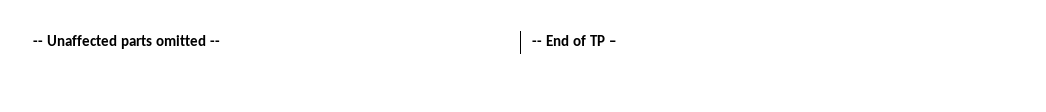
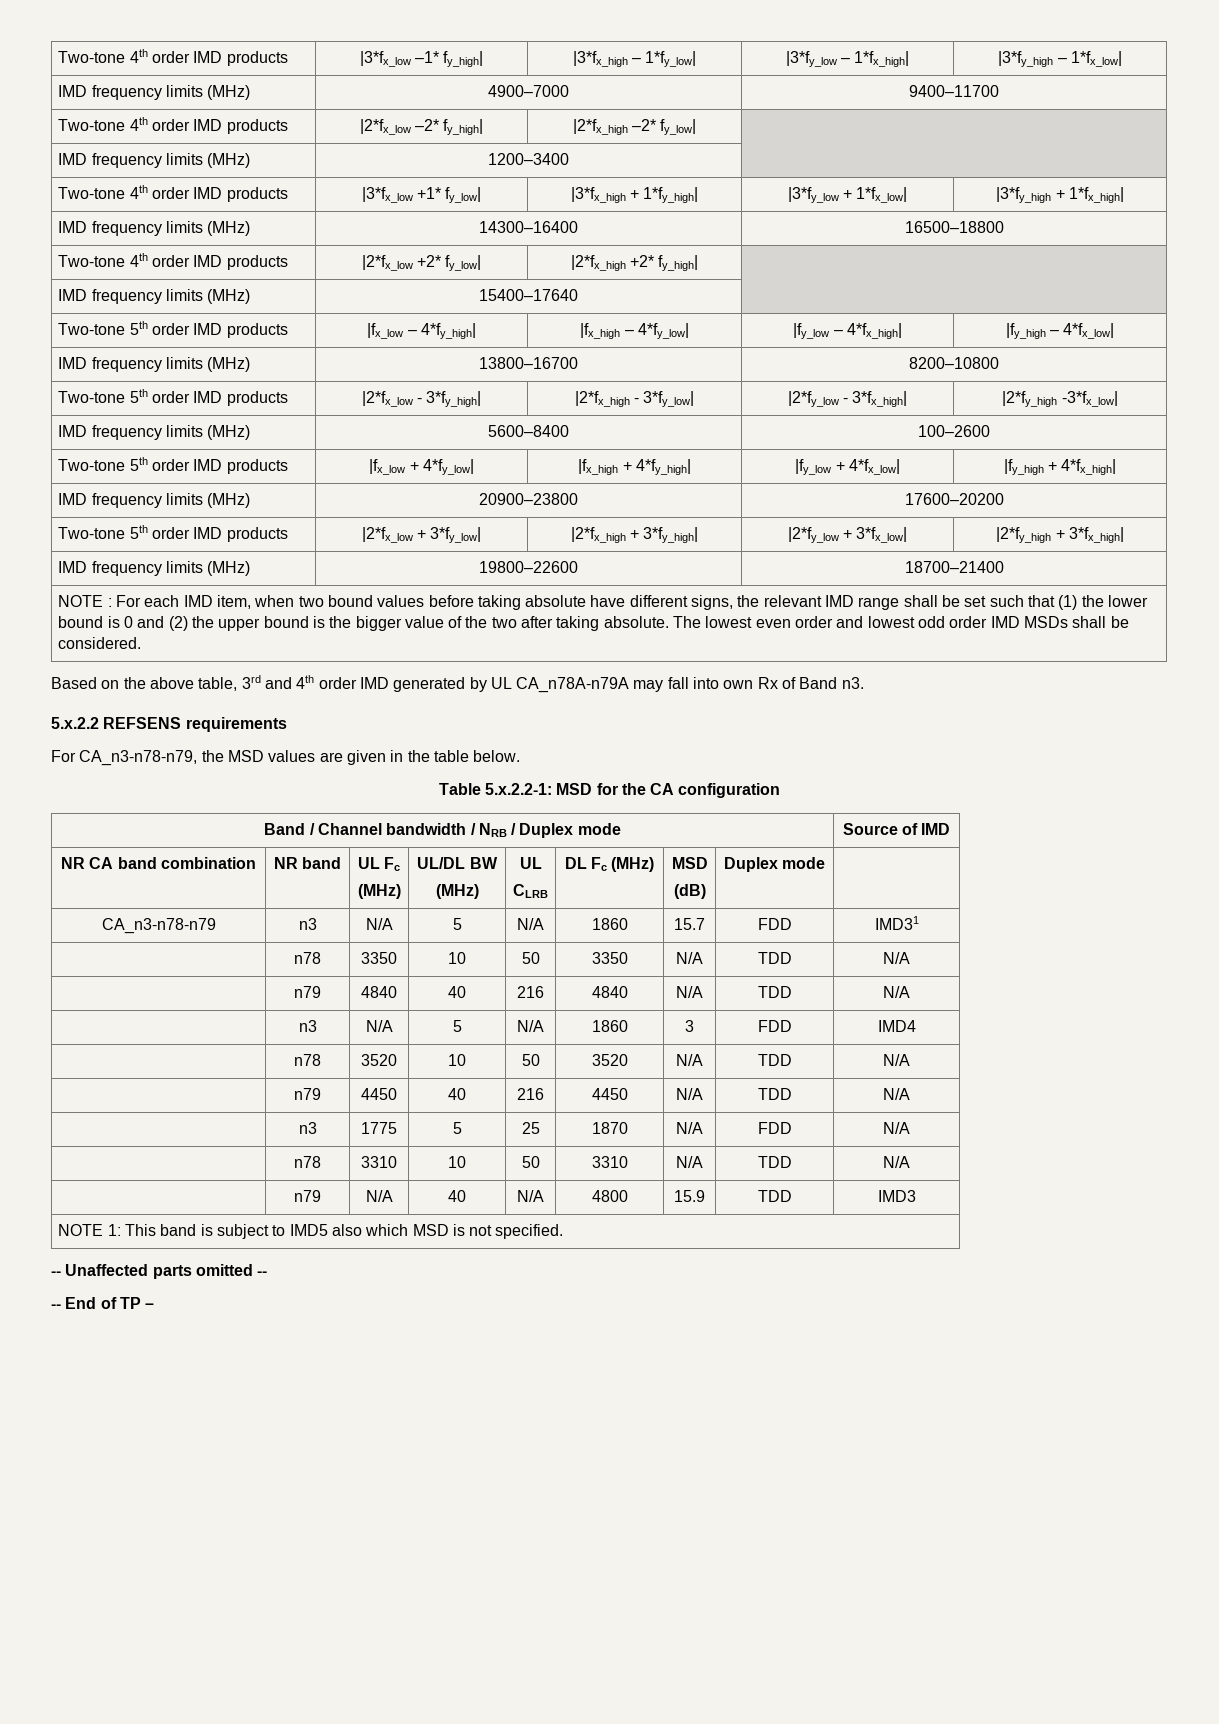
+ Two-tone 4th order IMD products | |3*fx_low –1* fy_high| | |3*fx_high – 1*fy_low| | |3*fy_low – 1*fx_high| | |3*fy_high – 1*fx_low|
+ IMD frequency limits (MHz) | 4900–7000 | 9400–11700
+ Two-tone 4th order IMD products | |2*fx_low –2* fy_high| | |2*fx_high –2* fy_low| |
+ IMD frequency limits (MHz) | 1200–3400 |
+ Two-tone 4th order IMD products | |3*fx_low +1* fy_low| | |3*fx_high + 1*fy_high| | |3*fy_low + 1*fx_low| | |3*fy_high + 1*fx_high|
+ IMD frequency limits (MHz) | 14300–16400 | 16500–18800
+ Two-tone 4th order IMD products | |2*fx_low +2* fy_low| | |2*fx_high +2* fy_high| |
+ IMD frequency limits (MHz) | 15400–17640 |
+ Two-tone 5th order IMD products | |fx_low – 4*fy_high| | |fx_high – 4*fy_low| | |fy_low – 4*fx_high| | |fy_high – 4*fx_low|
+ IMD frequency limits (MHz) | 13800–16700 | 8200–10800
+ Two-tone 5th order IMD products | |2*fx_low - 3*fy_high| | |2*fx_high - 3*fy_low| | |2*fy_low - 3*fx_high| | |2*fy_high -3*fx_low|
+ IMD frequency limits (MHz) | 5600–8400 | 100–2600
+ Two-tone 5th order IMD products | |fx_low + 4*fy_low| | |fx_high + 4*fy_high| | |fy_low + 4*fx_low| | |fy_high + 4*fx_high|
+ IMD frequency limits (MHz) | 20900–23800 | 17600–20200
+ Two-tone 5th order IMD products | |2*fx_low + 3*fy_low| | |2*fx_high + 3*fy_high| | |2*fy_low + 3*fx_low| | |2*fy_high + 3*fx_high|
+ IMD frequency limits (MHz) | 19800–22600 | 18700–21400
+ NOTE : For each IMD item, when two bound values before taking absolute have different signs, the relevant IMD range shall be set such that (1) the lower bound is 0 and (2) the upper bound is the bigger value of the two after taking absolute. The lowest even order and lowest odd order IMD MSDs shall be considered.
+ Based on the above table, 3rd and 4th order IMD generated by UL CA_n78A-n79A may fall into own Rx of Band n3.
+ 5.x.2.2 REFSENS requirements
+ For CA_n3-n78-n79, the MSD values are given in the table below.
+ Table 5.x.2.2-1: MSD for the CA configuration
+ Band / Channel bandwidth / NRB / Duplex mode | Source of IMD
+ NR CA band combination | NR band | UL Fc
+ (MHz) | UL/DL BW
+ (MHz) | UL
+ CLRB | DL Fc (MHz) | MSD
+ (dB) | Duplex mode |
+ CA_n3-n78-n79 | n3 | N/A | 5 | N/A | 1860 | 15.7 | FDD | IMD31
+ | n78 | 3350 | 10 | 50 | 3350 | N/A | TDD | N/A
+ | n79 | 4840 | 40 | 216 | 4840 | N/A | TDD | N/A
+ | n3 | N/A | 5 | N/A | 1860 | 3 | FDD | IMD4
+ | n78 | 3520 | 10 | 50 | 3520 | N/A | TDD | N/A
+ | n79 | 4450 | 40 | 216 | 4450 | N/A | TDD | N/A
+ | n3 | 1775 | 5 | 25 | 1870 | N/A | FDD | N/A
+ | n78 | 3310 | 10 | 50 | 3310 | N/A | TDD | N/A
+ | n79 | N/A | 40 | N/A | 4800 | 15.9 | TDD | IMD3
+ NOTE 1: This band is subject to IMD5 also which MSD is not specified.

